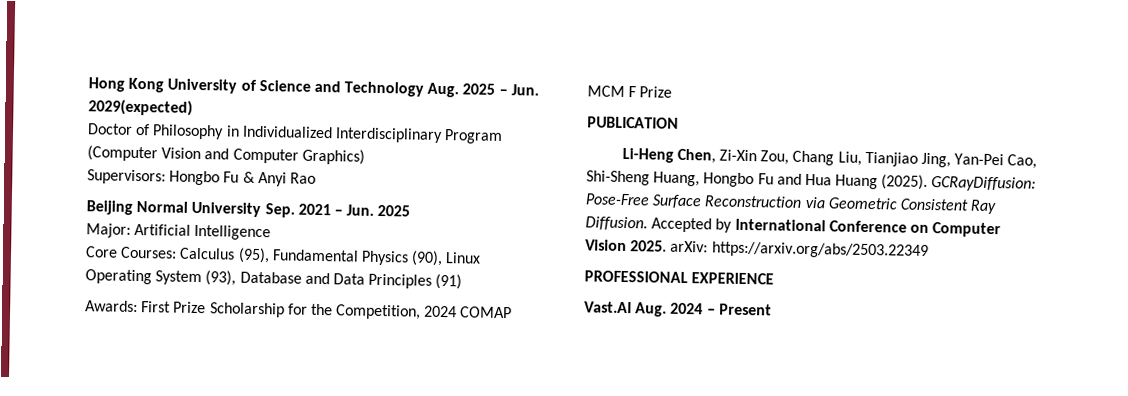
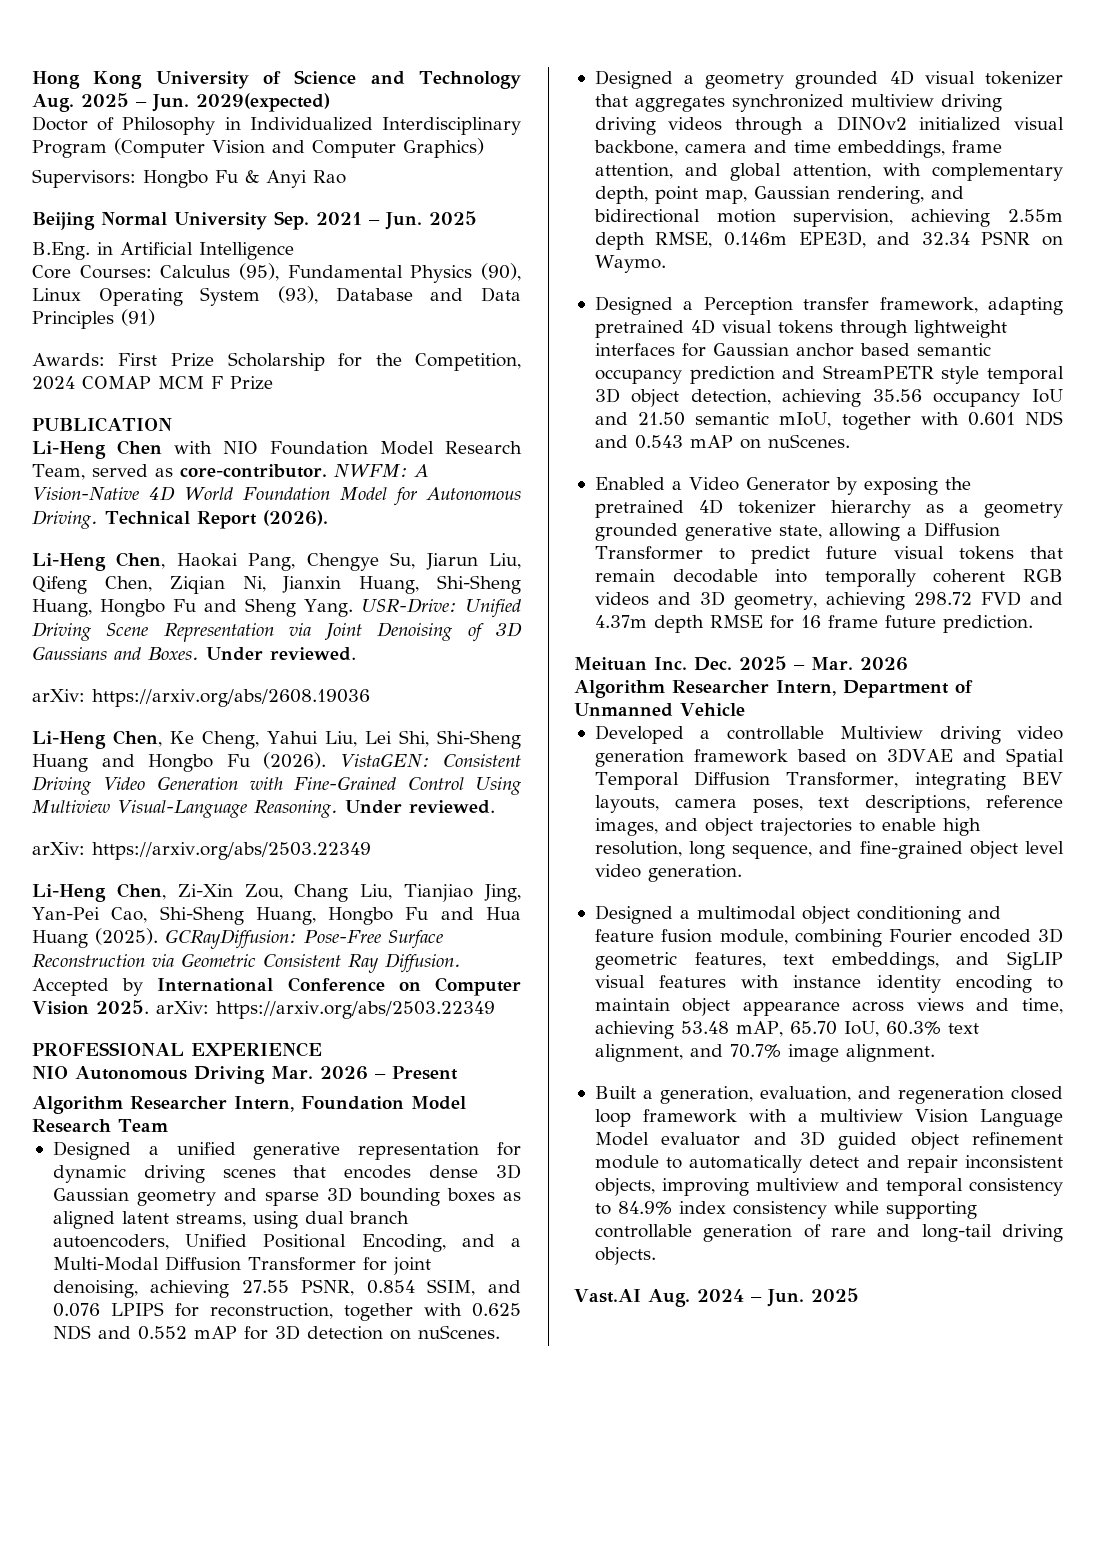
- Major: Artificial Intelligence
+ B.Eng. in Artificial Intelligence
+ Li-Heng Chen with NIO Foundation Model Research Team, served as core-contributor. NWFM: A Vision-Native 4D World Foundation Model for Autonomous Driving. Technical Report (2026).
+ Li-Heng Chen, Haokai Pang, Chengye Su, Jiarun Liu, Qifeng Chen, Ziqian Ni, Jianxin Huang, Shi-Sheng Huang, Hongbo Fu and Sheng Yang. USR-Drive: Unified Driving Scene Representation via Joint Denoising of 3D Gaussians and Boxes. Under reviewed.
+ arXiv: https://arxiv.org/abs/2608.19036
+ Li-Heng Chen, Ke Cheng, Yahui Liu, Lei Shi, Shi-Sheng Huang and Hongbo Fu (2026). VistaGEN: Consistent Driving Video Generation with Fine-Grained Control Using Multiview Visual-Language Reasoning. Under reviewed.
+ arXiv: https://arxiv.org/abs/2503.22349
+ NIO Autonomous Driving Mar. 2026 – Present
+ Algorithm Researcher Intern, Foundation Model Research Team
+ Designed a unified generative representation for dynamic driving scenes that encodes dense 3D Gaussian geometry and sparse 3D bounding boxes as aligned latent streams, using dual branch autoencoders, Unified Positional Encoding, and a Multi-Modal Diffusion Transformer for joint denoising, achieving 27.55 PSNR, 0.854 SSIM, and 0.076 LPIPS for reconstruction, together with 0.625 NDS and 0.552 mAP for 3D detection on nuScenes.
+ Designed a geometry grounded 4D visual tokenizer that aggregates synchronized multiview driving driving videos through a DINOv2 initialized visual backbone, camera and time embeddings, frame attention, and global attention, with complementary depth, point map, Gaussian rendering, and bidirectional motion supervision, achieving 2.55m depth RMSE, 0.146m EPE3D, and 32.34 PSNR on Waymo.
+ Designed a Perception transfer framework, adapting pretrained 4D visual tokens through lightweight interfaces for Gaussian anchor based semantic occupancy prediction and StreamPETR style temporal 3D object detection, achieving 35.56 occupancy IoU and 21.50 semantic mIoU, together with 0.601 NDS and 0.543 mAP on nuScenes.
+ Enabled a Video Generator by exposing the pretrained 4D tokenizer hierarchy as a geometry grounded generative state, allowing a Diffusion Transformer to predict future visual tokens that remain decodable into temporally coherent RGB videos and 3D geometry, achieving 298.72 FVD and 4.37m depth RMSE for 16 frame future prediction.
+ Meituan Inc. Dec. 2025 – Mar. 2026
+ Algorithm Researcher Intern, Department of Unmanned Vehicle
+ Developed a controllable Multiview driving video generation framework based on 3DVAE and Spatial Temporal Diffusion Transformer, integrating BEV layouts, camera poses, text descriptions, reference images, and object trajectories to enable high resolution, long sequence, and fine-grained object level video generation.
+ Designed a multimodal object conditioning and feature fusion module, combining Fourier encoded 3D geometric features, text embeddings, and SigLIP visual features with instance identity encoding to maintain object appearance across views and time, achieving 53.48 mAP, 65.70 IoU, 60.3% text alignment, and 70.7% image alignment.
+ Built a generation, evaluation, and regeneration closed loop framework with a multiview Vision Language Model evaluator and 3D guided object refinement module to automatically detect and repair inconsistent objects, improving multiview and temporal consistency to 84.9% index consistency while supporting controllable generation of rare and long-tail driving objects.
- Vast.AI Aug. 2024 – Present
+ Vast.AI Aug. 2024 – Jun. 2025

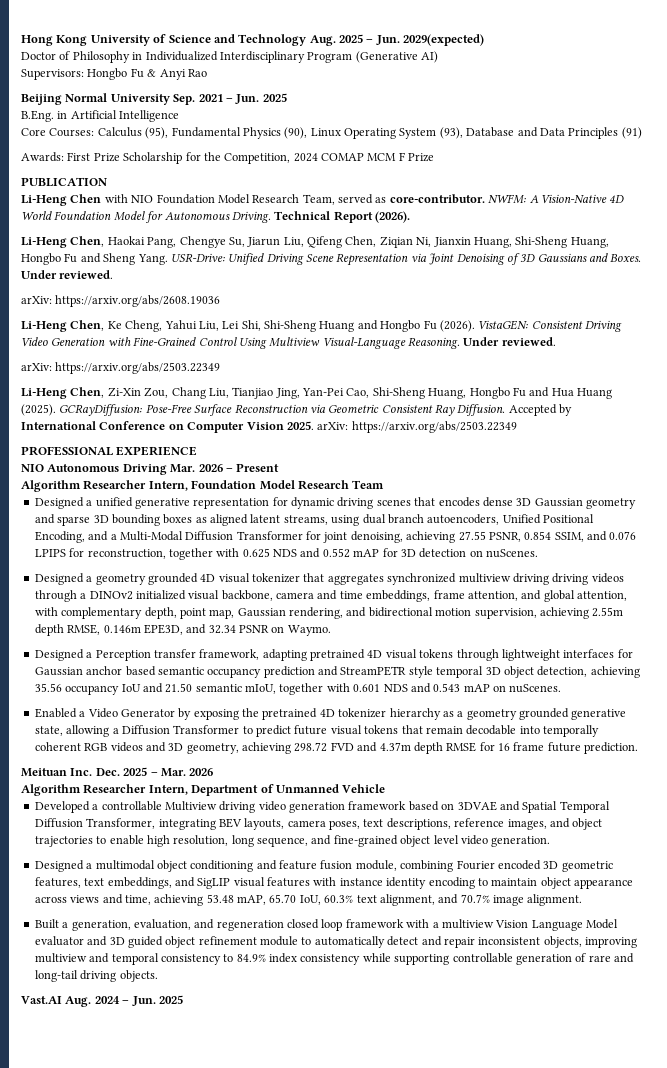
- Doctor of Philosophy in Individualized Interdisciplinary Program (Computer Vision and Computer Graphics)
+ Doctor of Philosophy in Individualized Interdisciplinary Program (Generative AI)

